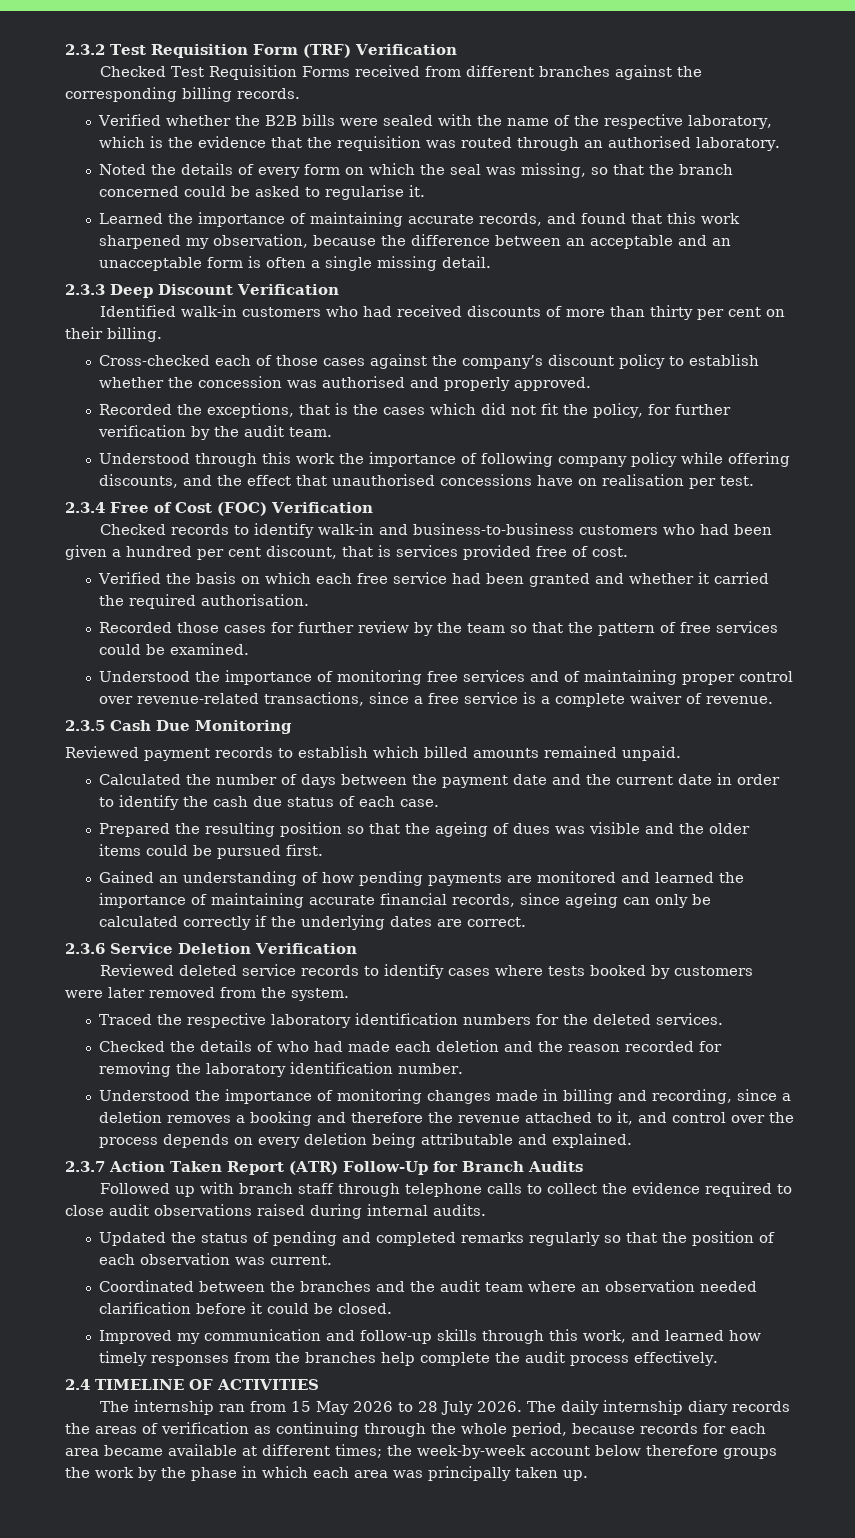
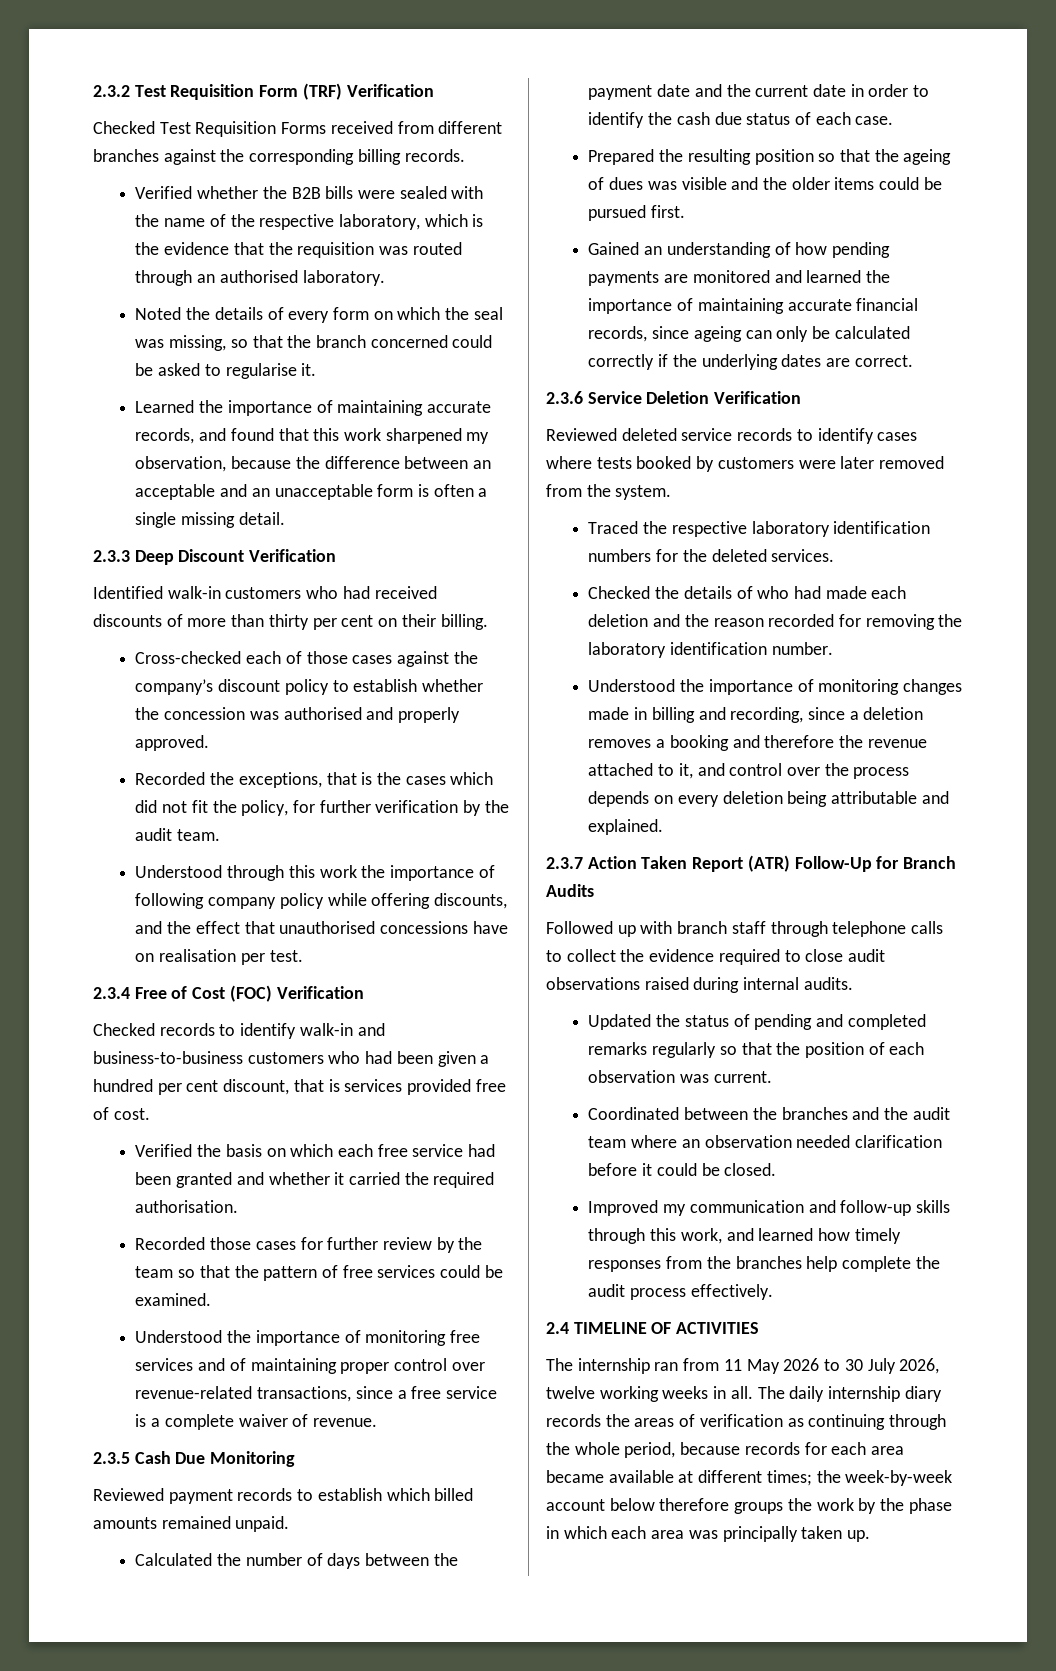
- The internship ran from 15 May 2026 to 28 July 2026.
+ The internship ran from 11 May 2026 to 30 July 2026, twelve working weeks in all.

